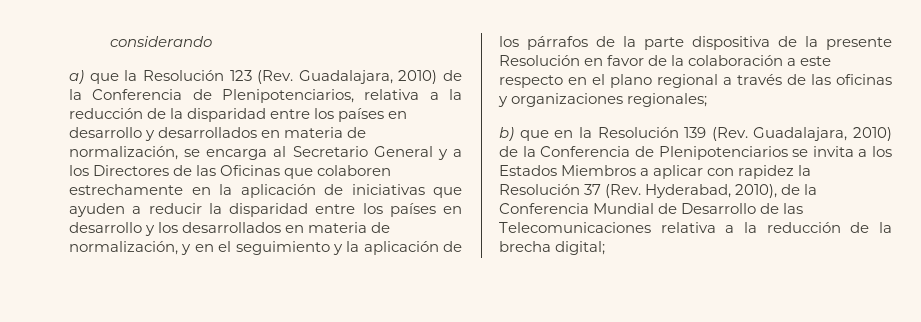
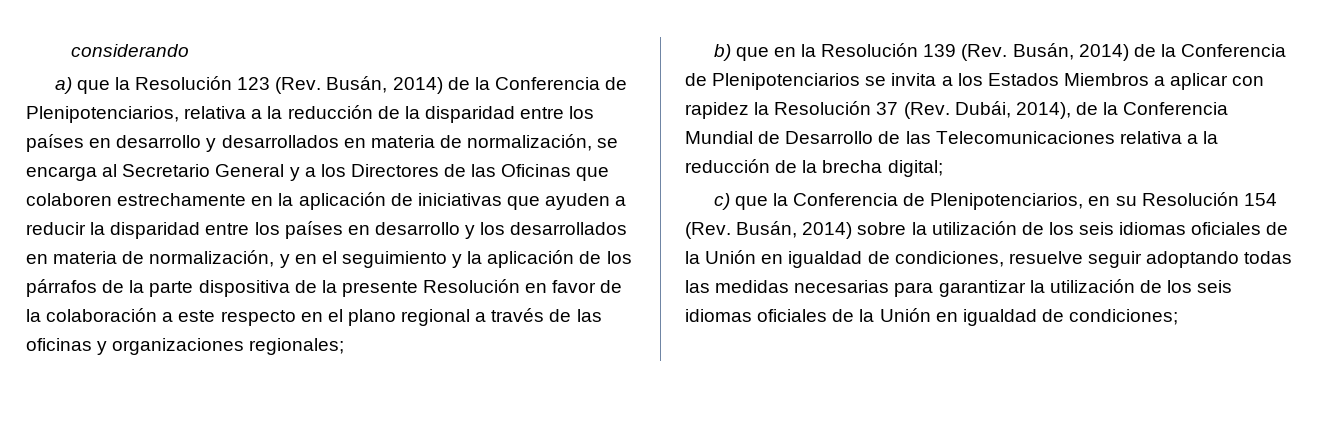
- a) que la Resolución 123 (Rev. Guadalajara, 2010) de la Conferencia de Plenipotenciarios, relativa a la reducción de la disparidad entre los países en desarrollo y desarrollados en materia de normalización, se encarga al Secretario General y a los Directores de las Oficinas que colaboren estrechamente en la aplicación de iniciativas que ayuden a reducir la disparidad entre los países en desarrollo y los desarrollados en materia de normalización, y en el seguimiento y la aplicación de los párrafos de la parte dispositiva de la presente Resolución en favor de la colaboración a este respecto en el plano regional a través de las oficinas y organizaciones regionales;
+ a) que la Resolución 123 (Rev. Busán, 2014) de la Conferencia de Plenipotenciarios, relativa a la reducción de la disparidad entre los países en desarrollo y desarrollados en materia de normalización, se encarga al Secretario General y a los Directores de las Oficinas que colaboren estrechamente en la aplicación de iniciativas que ayuden a reducir la disparidad entre los países en desarrollo y los desarrollados en materia de normalización, y en el seguimiento y la aplicación de los párrafos de la parte dispositiva de la presente Resolución en favor de la colaboración a este respecto en el plano regional a través de las oficinas y organizaciones regionales;
- b) que en la Resolución 139 (Rev. Guadalajara, 2010) de la Conferencia de Plenipotenciarios se invita a los Estados Miembros a aplicar con rapidez la Resolución 37 (Rev. Hyderabad, 2010), de la Conferencia Mundial de Desarrollo de las Telecomunicaciones relativa a la reducción de la brecha digital;
+ b) que en la Resolución 139 (Rev. Busán, 2014) de la Conferencia de Plenipotenciarios se invita a los Estados Miembros a aplicar con rapidez la Resolución 37 (Rev. Dubái, 2014), de la Conferencia Mundial de Desarrollo de las Telecomunicaciones relativa a la reducción de la brecha digital;
+ c) que la Conferencia de Plenipotenciarios, en su Resolución 154 (Rev. Busán, 2014) sobre la utilización de los seis idiomas oficiales de la Unión en igualdad de condiciones, resuelve seguir adoptando todas las medidas necesarias para garantizar la utilización de los seis idiomas oficiales de la Unión en igualdad de condiciones;

